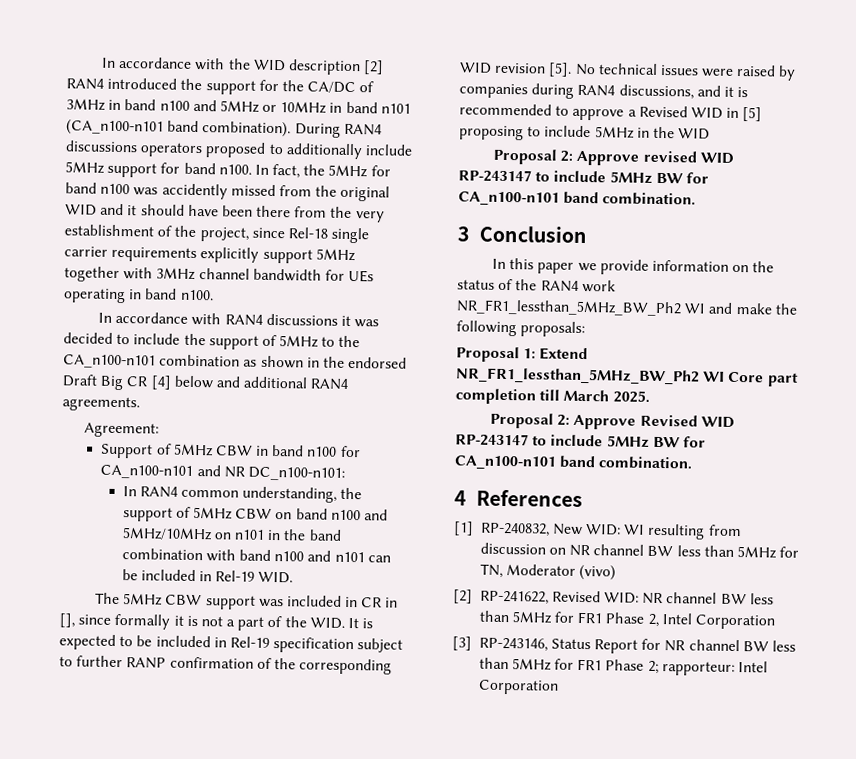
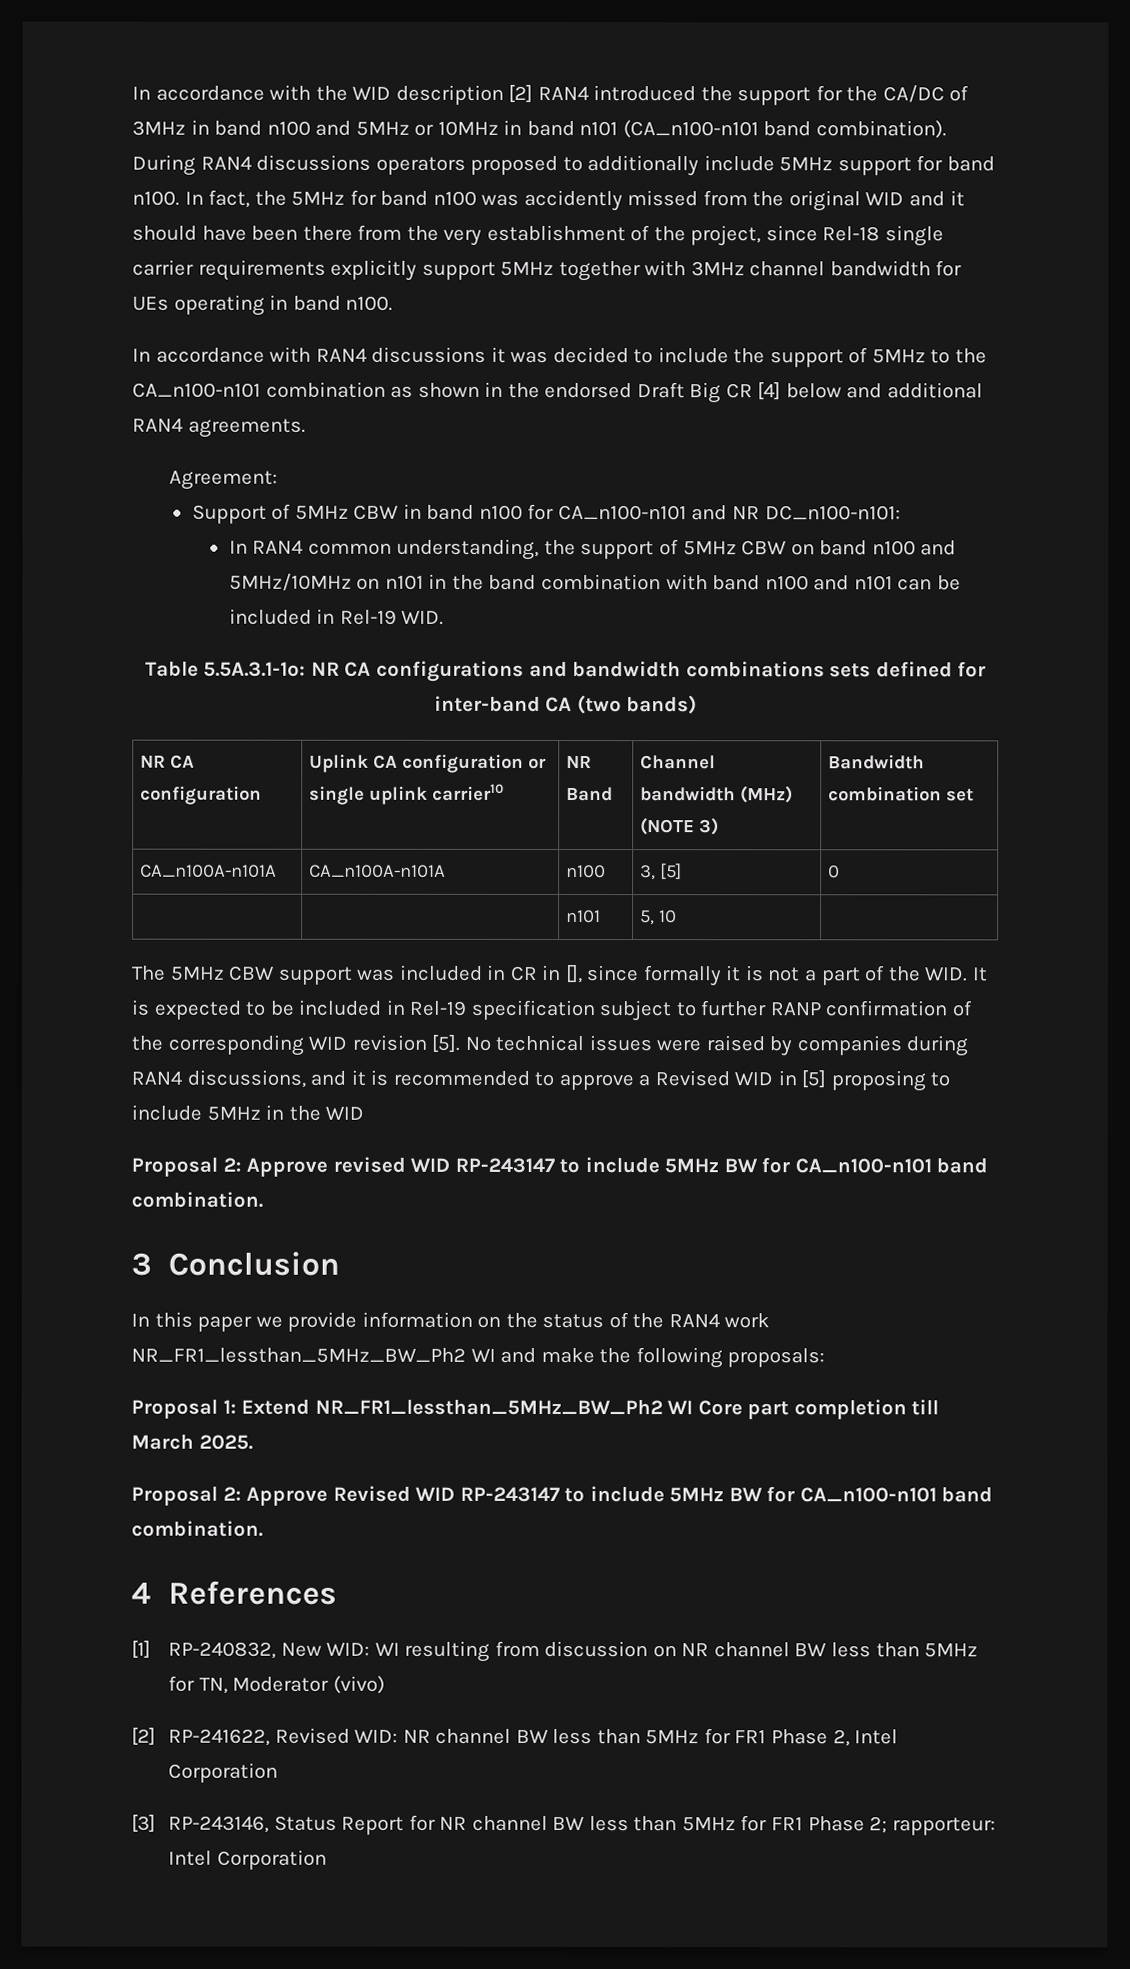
+ Table 5.5A.3.1-1o: NR CA configurations and bandwidth combinations sets defined for inter-band CA (two bands)
+ NR CA configuration | Uplink CA configuration or single uplink carrier10 | NR Band | Channel bandwidth (MHz) (NOTE 3) | Bandwidth combination set
+ CA_n100A-n101A | CA_n100A-n101A | n100 | 3, [5] | 0
+ | | n101 | 5, 10 |

